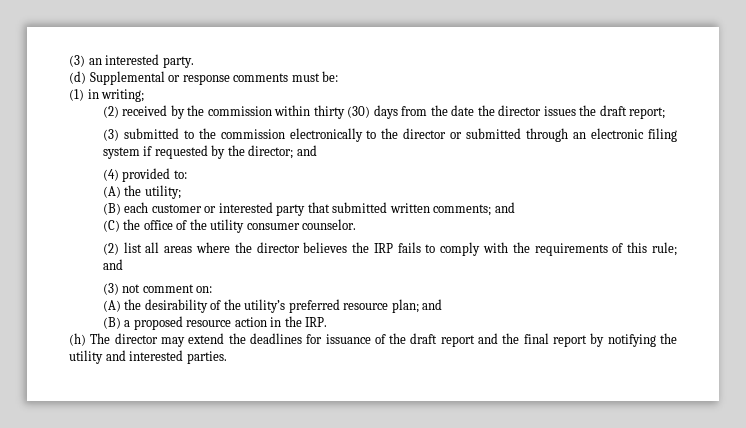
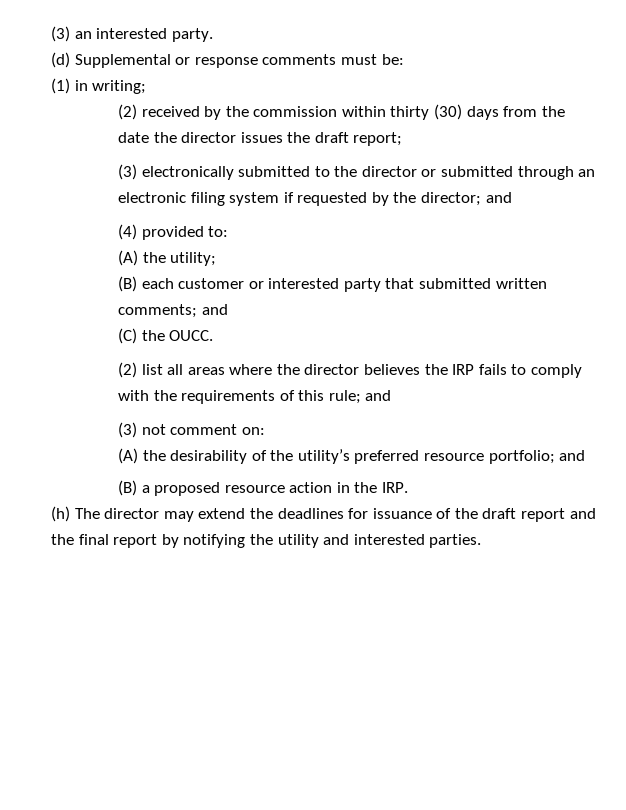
- (3) submitted to the commission electronically to the director or submitted through an electronic filing system if requested by the director; and
+ (3) electronically submitted to the director or submitted through an electronic filing system if requested by the director; and
- (C) the office of the utility consumer counselor.
+ (C) the OUCC.
- (A) the desirability of the utility’s preferred resource plan; and
+ (A) the desirability of the utility’s preferred resource portfolio; and

